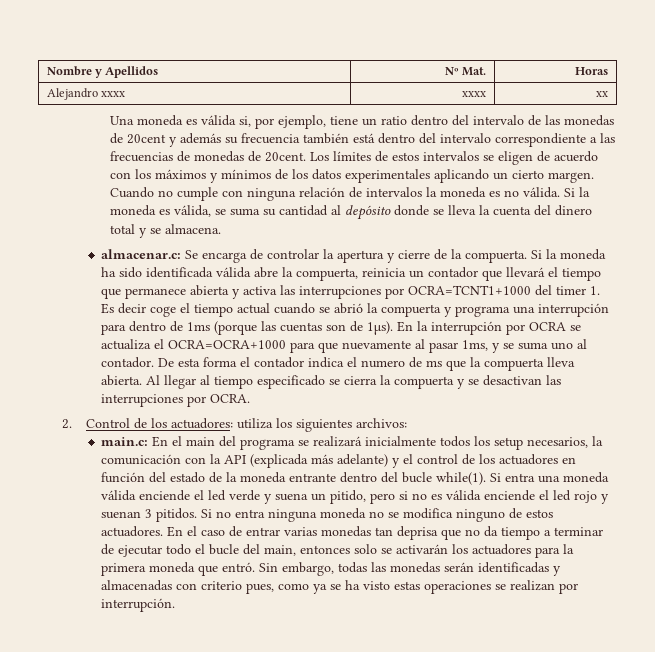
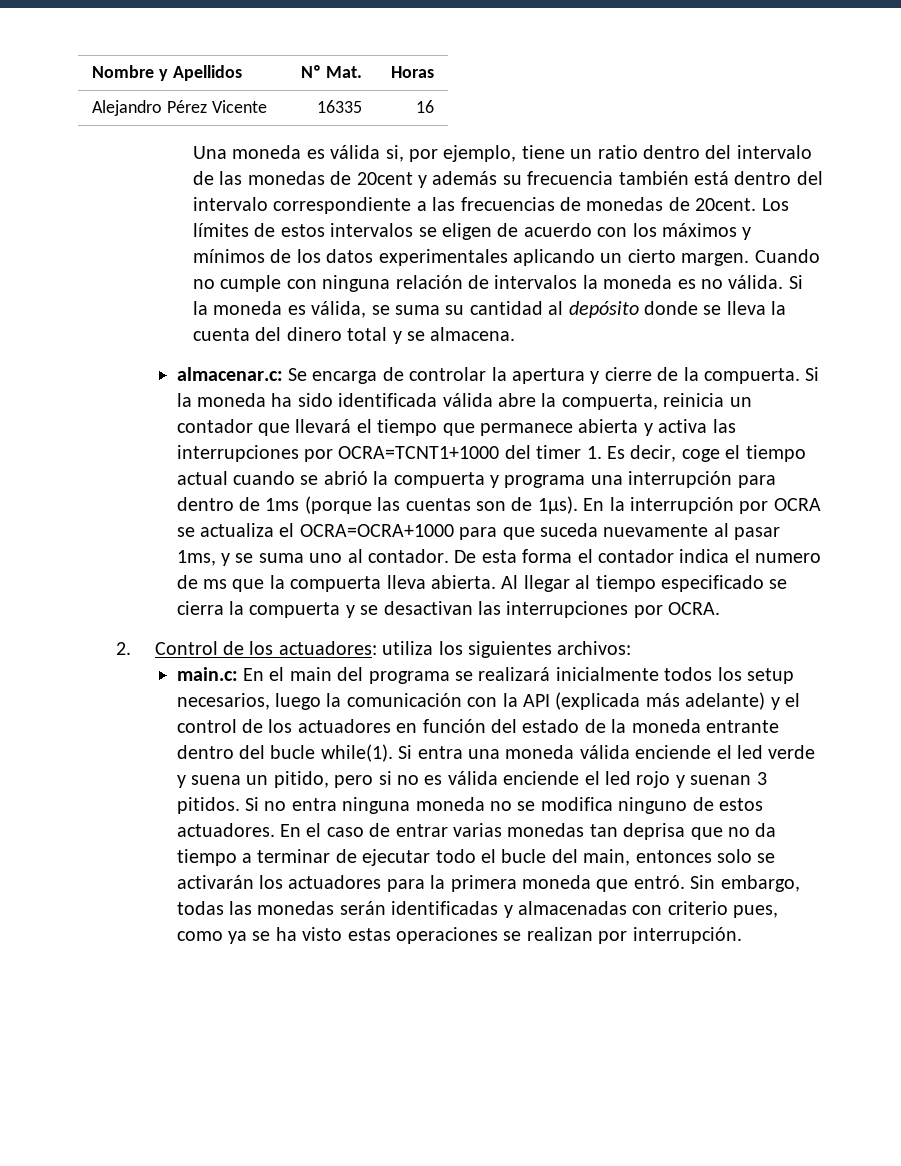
- Alejandro xxxx | xxxx | xx
+ Alejandro Pérez Vicente | 16335 | 16
- Si la moneda ha sido identificada válida abre la compuerta, reinicia un contador que llevará el tiempo que permanece abierta y activa las interrupciones por OCRA=TCNT1+1000 del timer 1. Es decir coge el tiempo actual cuando se abrió la compuerta y programa una interrupción para dentro de 1ms (porque las cuentas son de 1µs).
+ Si la moneda ha sido identificada válida abre la compuerta, reinicia un contador que llevará el tiempo que permanece abierta y activa las interrupciones por OCRA=TCNT1+1000 del timer 1. Es decir, coge el tiempo actual cuando se abrió la compuerta y programa una interrupción para dentro de 1ms (porque las cuentas son de 1µs).
- En la interrupción por OCRA se actualiza el OCRA=OCRA+1000 para que nuevamente al pasar 1ms, y se suma uno al contador.
+ En la interrupción por OCRA se actualiza el OCRA=OCRA+1000 para que suceda nuevamente al pasar 1ms, y se suma uno al contador.
- main.c: En el main del programa se realizará inicialmente todos los setup necesarios, la comunicación con la API (explicada más adelante) y el control de los actuadores en función del estado de la moneda entrante dentro del bucle while(1).
+ main.c: En el main del programa se realizará inicialmente todos los setup necesarios, luego la comunicación con la API (explicada más adelante) y el control de los actuadores en función del estado de la moneda entrante dentro del bucle while(1).

